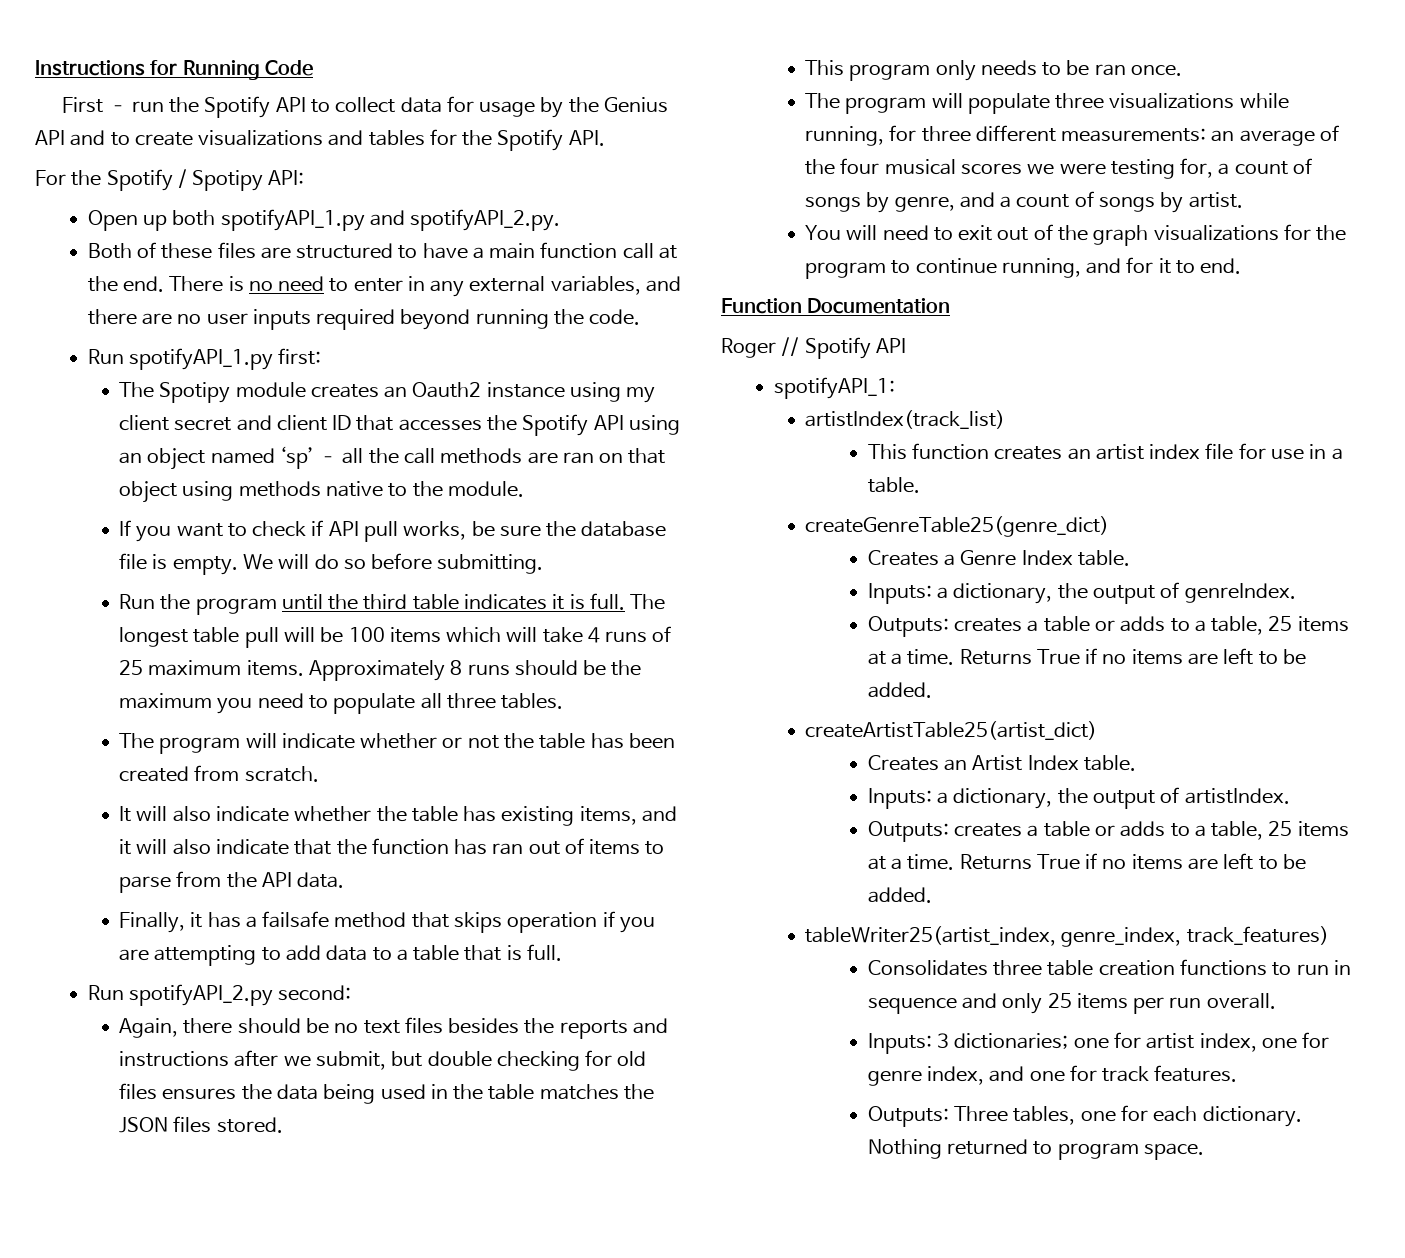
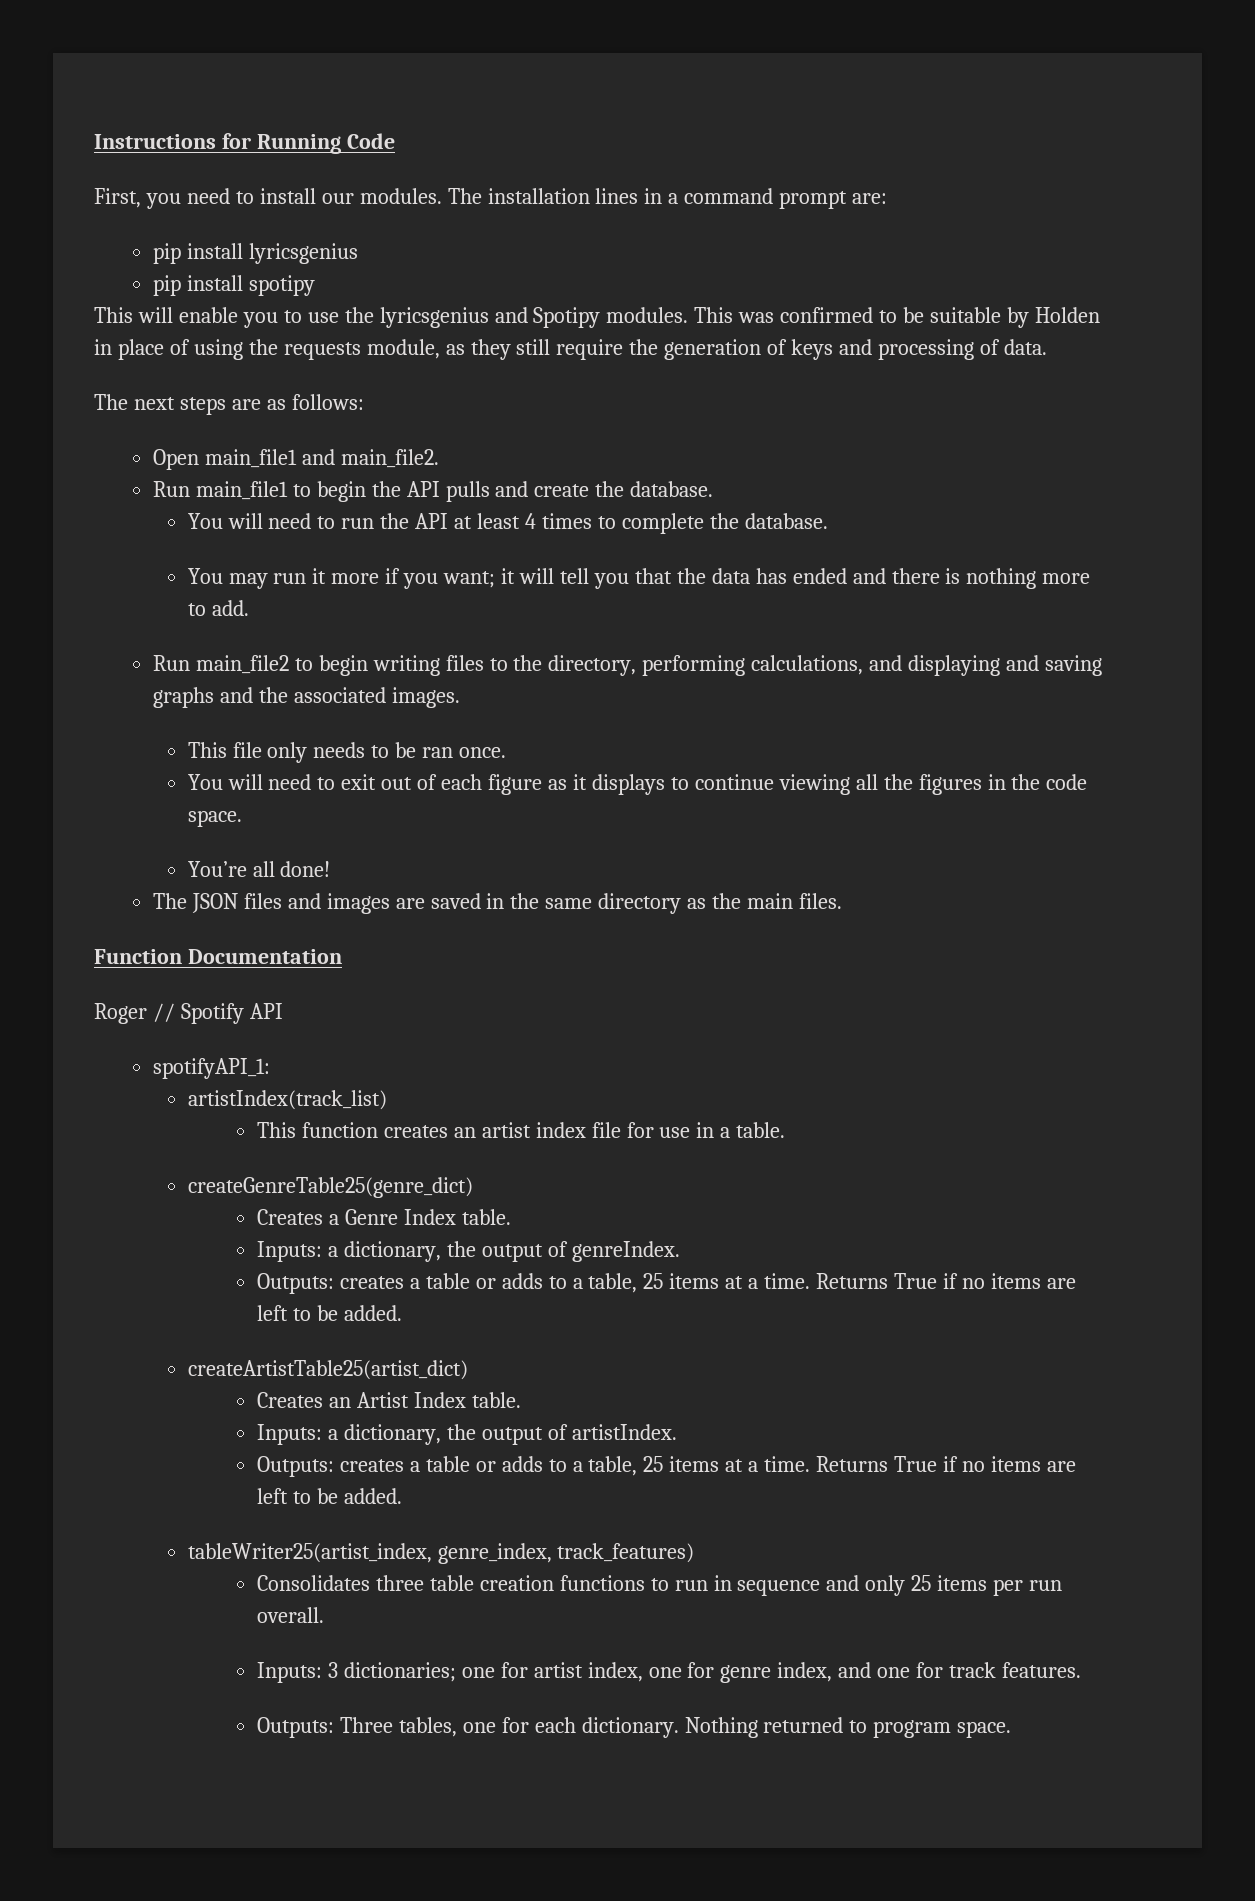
- First – run the Spotify API to collect data for usage by the Genius API and to create visualizations and tables for the Spotify API.
- For the Spotify / Spotipy API:
- Open up both spotifyAPI_1.py and spotifyAPI_2.py.
- Both of these files are structured to have a main function call at the end. There is no need to enter in any external variables, and there are no user inputs required beyond running the code.
- Run spotifyAPI_1.py first:
- The Spotipy module creates an Oauth2 instance using my client secret and client ID that accesses the Spotify API using an object named ‘sp’ – all the call methods are ran on that object using methods native to the module.
- If you want to check if API pull works, be sure the database file is empty. We will do so before submitting.
- Run the program until the third table indicates it is full. The longest table pull will be 100 items which will take 4 runs of 25 maximum items. Approximately 8 runs should be the maximum you need to populate all three tables.
- The program will indicate whether or not the table has been created from scratch.
- It will also indicate whether the table has existing items, and it will also indicate that the function has ran out of items to parse from the API data.
- Finally, it has a failsafe method that skips operation if you are attempting to add data to a table that is full.
- Run spotifyAPI_2.py second:
- Again, there should be no text files besides the reports and instructions after we submit, but double checking for old files ensures the data being used in the table matches the JSON files stored.
- This program only needs to be ran once.
+ First, you need to install our modules. The installation lines in a command prompt are:
+ pip install lyricsgenius
+ pip install spotipy
+ This will enable you to use the lyricsgenius and Spotipy modules. This was confirmed to be suitable by Holden in place of using the requests module, as they still require the generation of keys and processing of data.
+ The next steps are as follows:
+ Open main_file1 and main_file2.
+ Run main_file1 to begin the API pulls and create the database.
+ You will need to run the API at least 4 times to complete the database.
+ You may run it more if you want; it will tell you that the data has ended and there is nothing more to add.
+ Run main_file2 to begin writing files to the directory, performing calculations, and displaying and saving graphs and the associated images.
+ This file only needs to be ran once.
- The program will populate three visualizations while running, for three different measurements: an average of the four musical scores we were testing for, a count of songs by genre, and a count of songs by artist.
- You will need to exit out of the graph visualizations for the program to continue running, and for it to end.
+ You will need to exit out of each figure as it displays to continue viewing all the figures in the code space.
+ You’re all done!
+ The JSON files and images are saved in the same directory as the main files.

